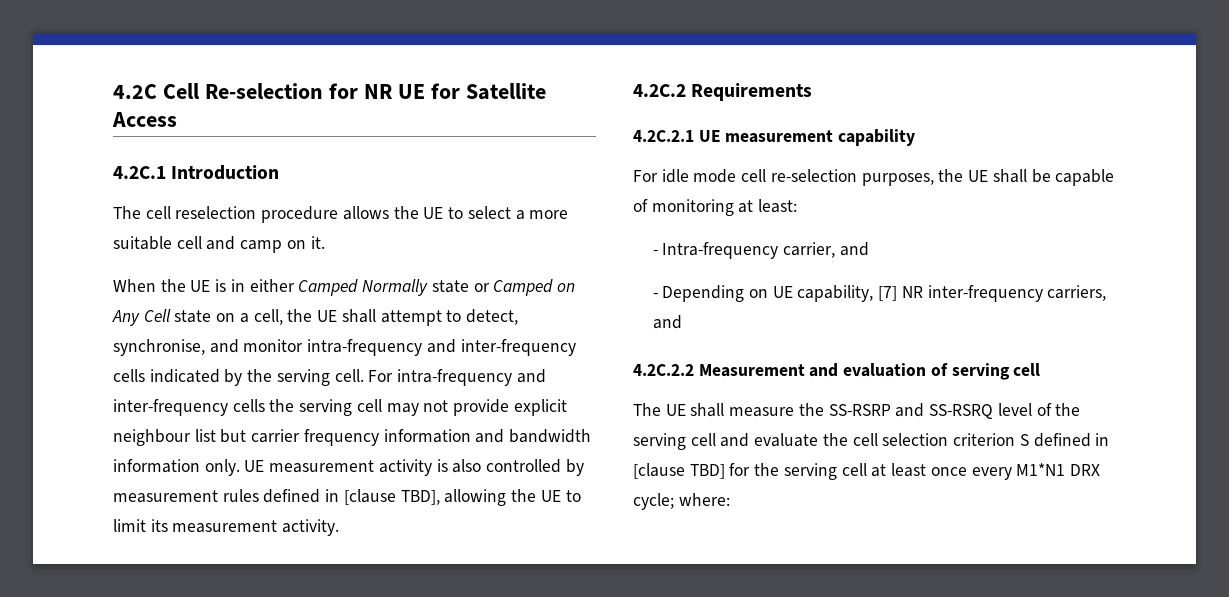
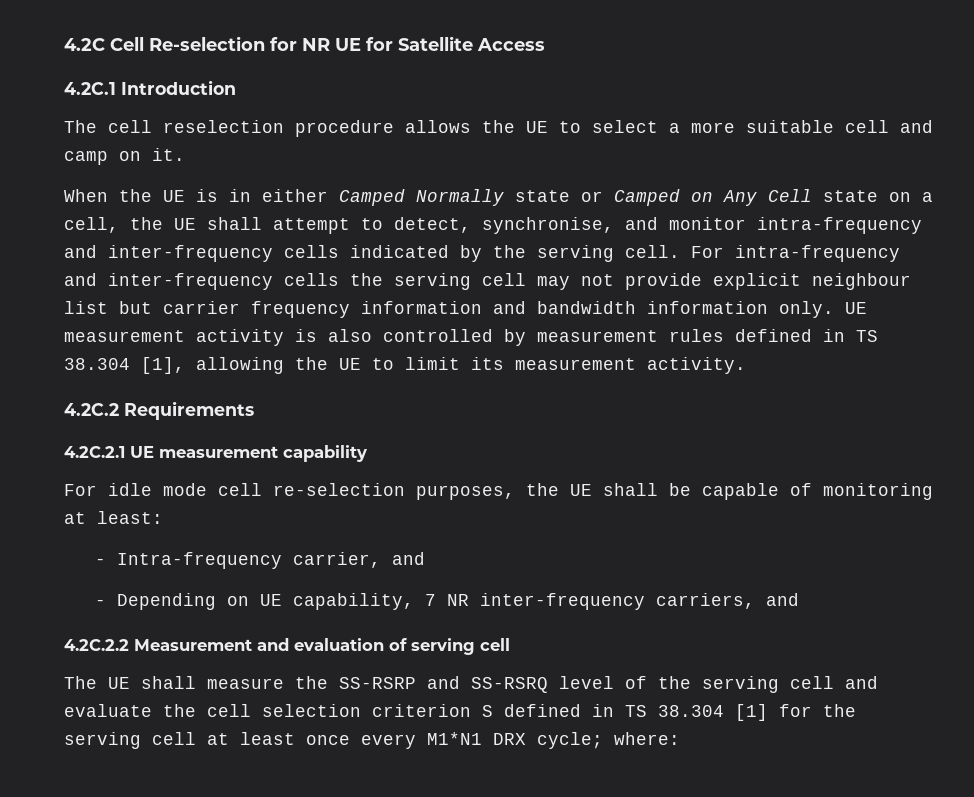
- UE measurement activity is also controlled by measurement rules defined in [clause TBD], allowing the UE to limit its measurement activity.
+ UE measurement activity is also controlled by measurement rules defined in TS 38.304 [1], allowing the UE to limit its measurement activity.
- - Depending on UE capability, [7] NR inter-frequency carriers, and
+ - Depending on UE capability, 7 NR inter-frequency carriers, and
- The UE shall measure the SS-RSRP and SS-RSRQ level of the serving cell and evaluate the cell selection criterion S defined in [clause TBD] for the serving cell at least once every M1*N1 DRX cycle; where:
+ The UE shall measure the SS-RSRP and SS-RSRQ level of the serving cell and evaluate the cell selection criterion S defined in TS 38.304 [1] for the serving cell at least once every M1*N1 DRX cycle; where:

